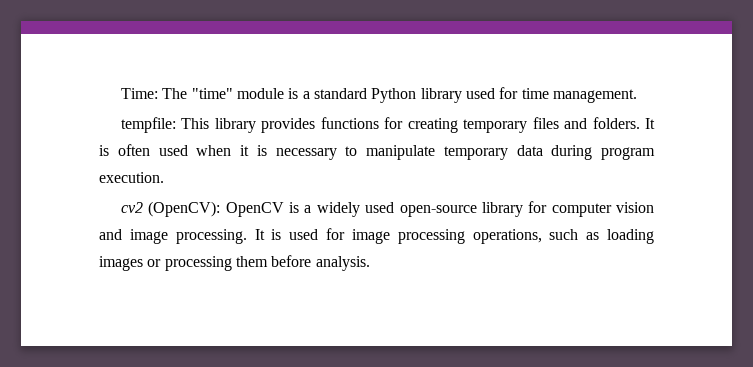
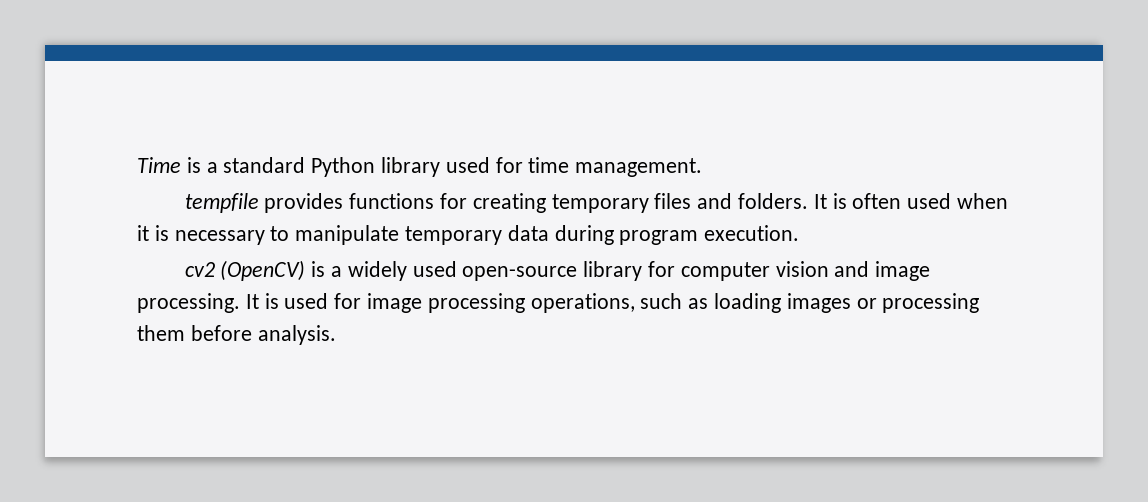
- Time: The "time" module is a standard Python library used for time management.
+ Time is a standard Python library used for time management.
- tempfile: This library provides functions for creating temporary files and folders.
+ tempfile provides functions for creating temporary files and folders.
- cv2 (OpenCV): OpenCV is a widely used open-source library for computer vision and image processing.
+ cv2 (OpenCV) is a widely used open-source library for computer vision and image processing.

